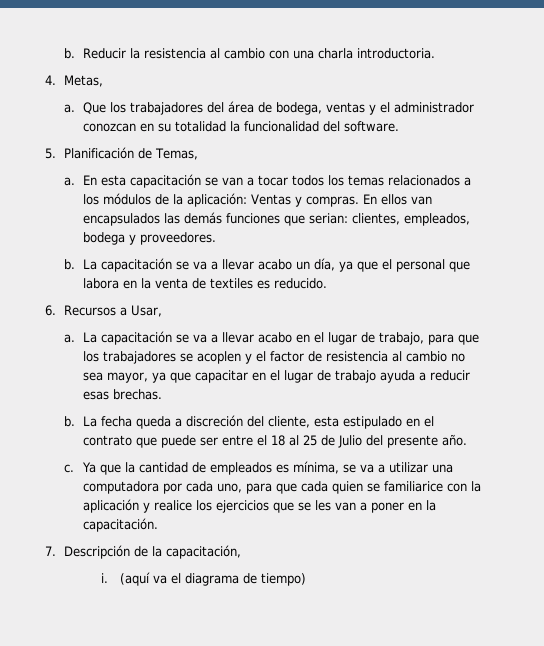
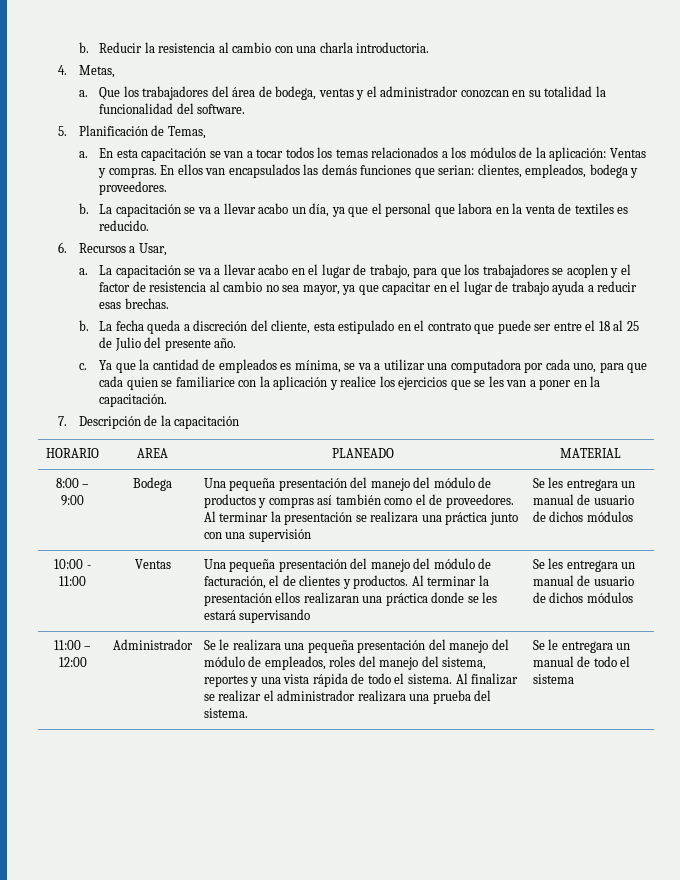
- 7. Descripción de la capacitación,
- i. (aquí va el diagrama de tiempo)
+ 7. Descripción de la capacitación
+ HORARIO | AREA | PLANEADO | MATERIAL
+ 8:00 – 9:00 | Bodega | Una pequeña presentación del manejo del módulo de productos y compras así también como el de proveedores. Al terminar la presentación se realizara una práctica junto con una supervisión | Se les entregara un manual de usuario de dichos módulos
+ 10:00 - 11:00 | Ventas | Una pequeña presentación del manejo del módulo de facturación, el de clientes y productos. Al terminar la presentación ellos realizaran una práctica donde se les estará supervisando | Se les entregara un manual de usuario de dichos módulos
+ 11:00 – 12:00 | Administrador | Se le realizara una pequeña presentación del manejo del módulo de empleados, roles del manejo del sistema, reportes y una vista rápida de todo el sistema. Al finalizar se realizar el administrador realizara una prueba del sistema. | Se le entregara un manual de todo el sistema

